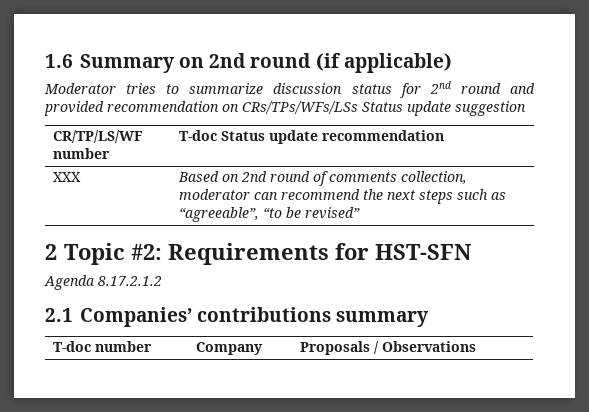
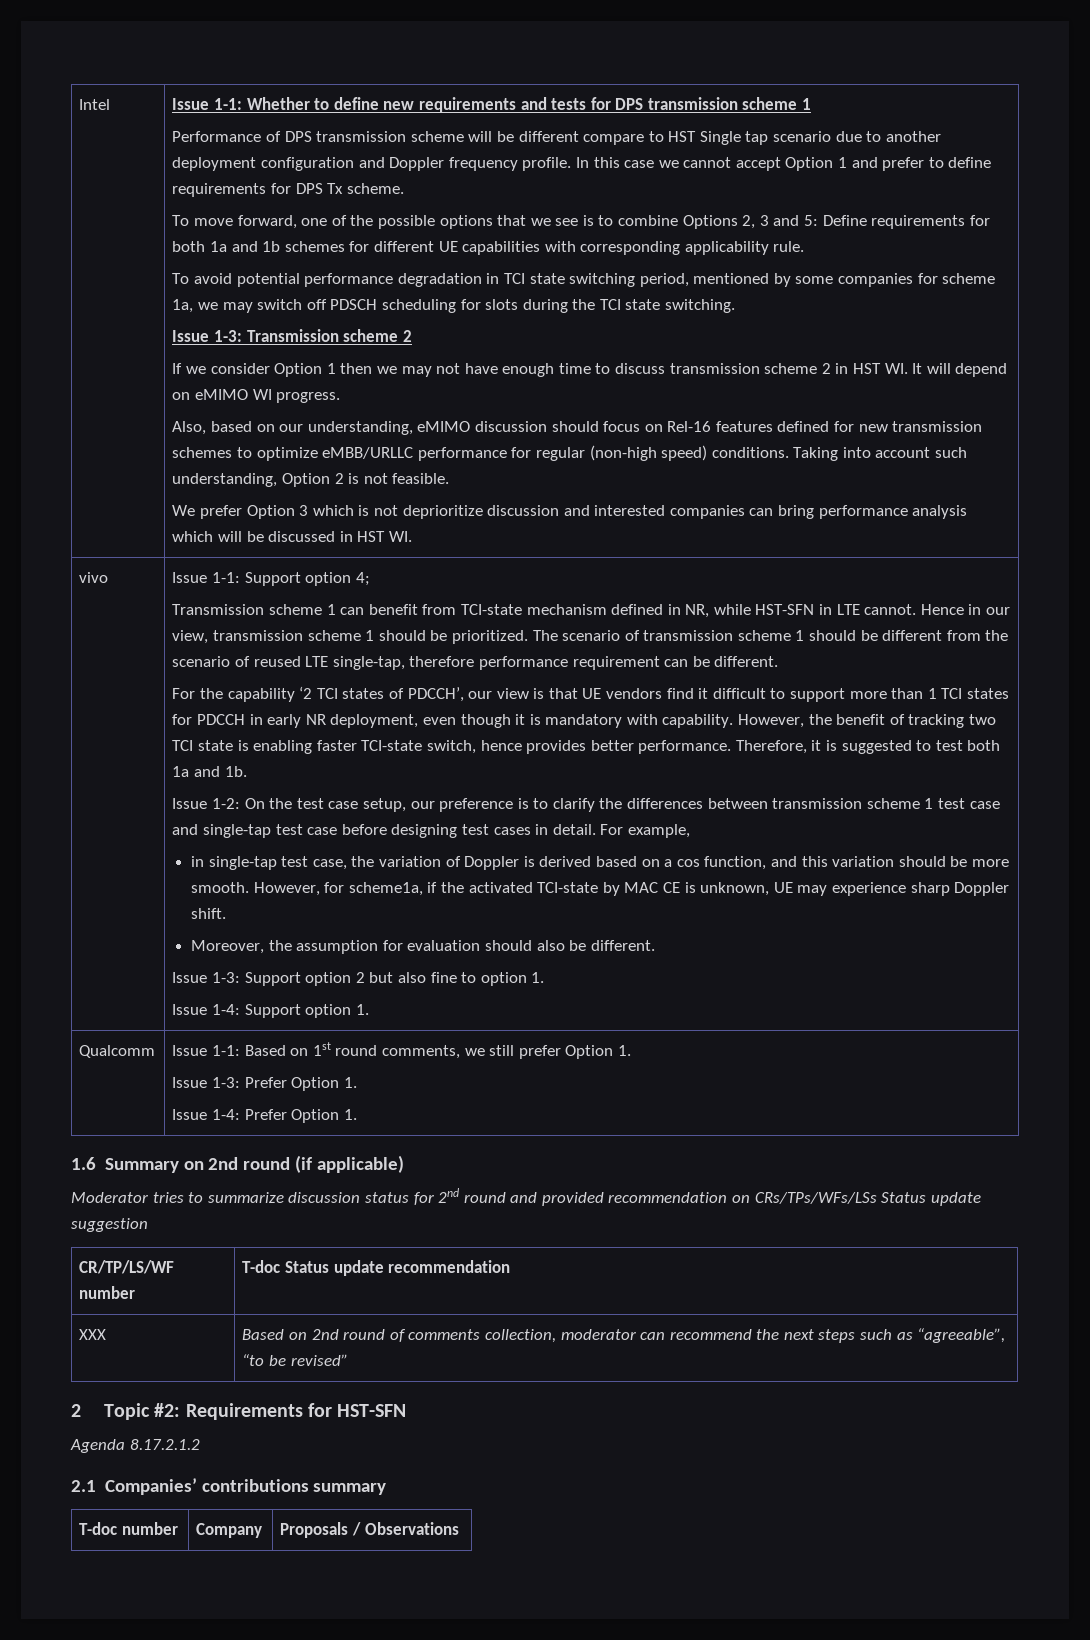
+ Intel | Issue 1-1: Whether to define new requirements and tests for DPS transmission scheme 1
+ Performance of DPS transmission scheme will be different compare to HST Single tap scenario due to another deployment configuration and Doppler frequency profile. In this case we cannot accept Option 1 and prefer to define requirements for DPS Tx scheme.
+ To move forward, one of the possible options that we see is to combine Options 2, 3 and 5: Define requirements for both 1a and 1b schemes for different UE capabilities with corresponding applicability rule.
+ To avoid potential performance degradation in TCI state switching period, mentioned by some companies for scheme 1a, we may switch off PDSCH scheduling for slots during the TCI state switching.
+ Issue 1-3: Transmission scheme 2
+ If we consider Option 1 then we may not have enough time to discuss transmission scheme 2 in HST WI. It will depend on eMIMO WI progress.
+ Also, based on our understanding, eMIMO discussion should focus on Rel-16 features defined for new transmission schemes to optimize eMBB/URLLC performance for regular (non-high speed) conditions. Taking into account such understanding, Option 2 is not feasible.
+ We prefer Option 3 which is not deprioritize discussion and interested companies can bring performance analysis which will be discussed in HST WI.
+ vivo | Issue 1-1: Support option 4;
+ Transmission scheme 1 can benefit from TCI-state mechanism defined in NR, while HST-SFN in LTE cannot. Hence in our view, transmission scheme 1 should be prioritized. The scenario of transmission scheme 1 should be different from the scenario of reused LTE single-tap, therefore performance requirement can be different.
+ For the capability ‘2 TCI states of PDCCH’, our view is that UE vendors find it difficult to support more than 1 TCI states for PDCCH in early NR deployment, even though it is mandatory with capability. However, the benefit of tracking two TCI state is enabling faster TCI-state switch, hence provides better performance. Therefore, it is suggested to test both 1a and 1b.
+ Issue 1-2: On the test case setup, our preference is to clarify the differences between transmission scheme 1 test case and single-tap test case before designing test cases in detail. For example,
+ in single-tap test case, the variation of Doppler is derived based on a cos function, and this variation should be more smooth. However, for scheme1a, if the activated TCI-state by MAC CE is unknown, UE may experience sharp Doppler shift.
+ Moreover, the assumption for evaluation should also be different.
+ Issue 1-3: Support option 2 but also fine to option 1.
+ Issue 1-4: Support option 1.
+ Qualcomm | Issue 1-1: Based on 1st round comments, we still prefer Option 1.
+ Issue 1-3: Prefer Option 1.
+ Issue 1-4: Prefer Option 1.

